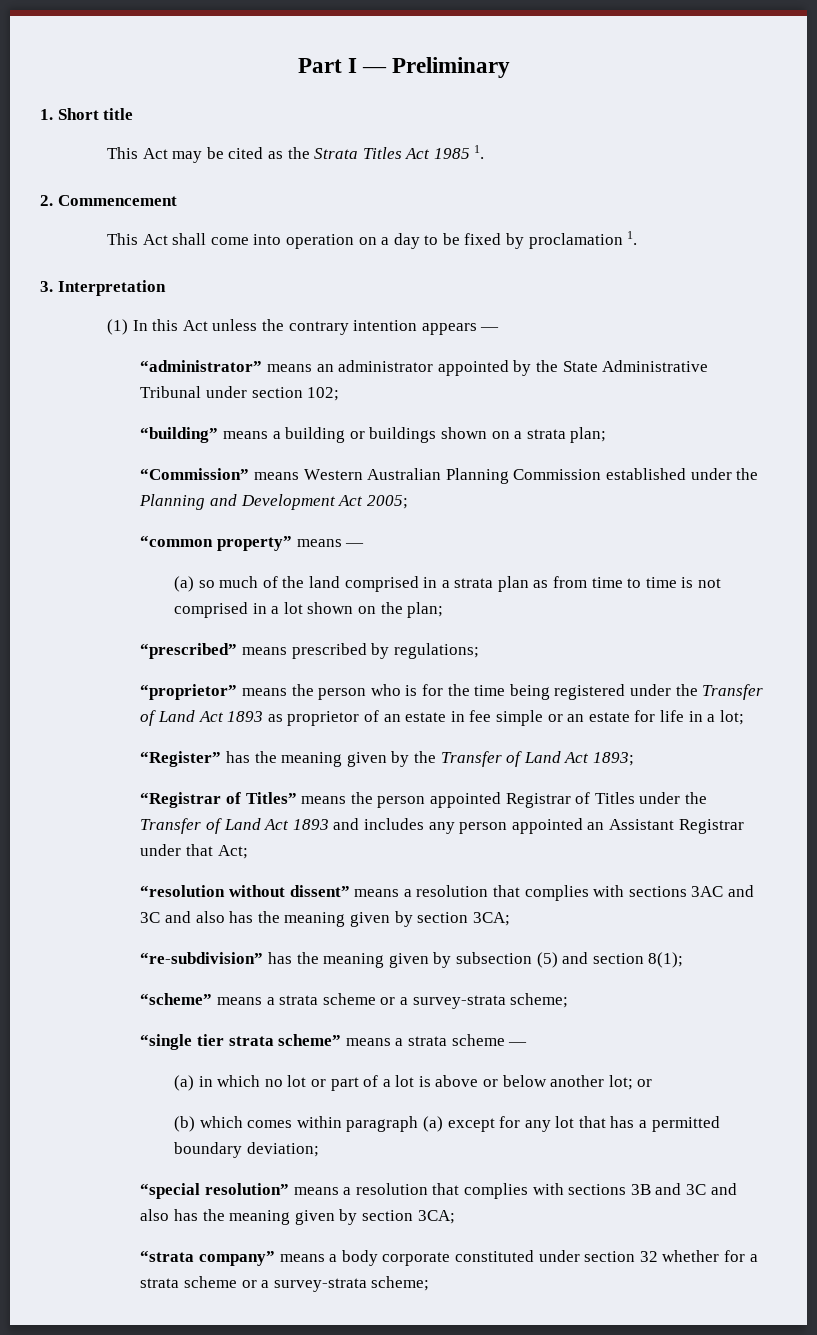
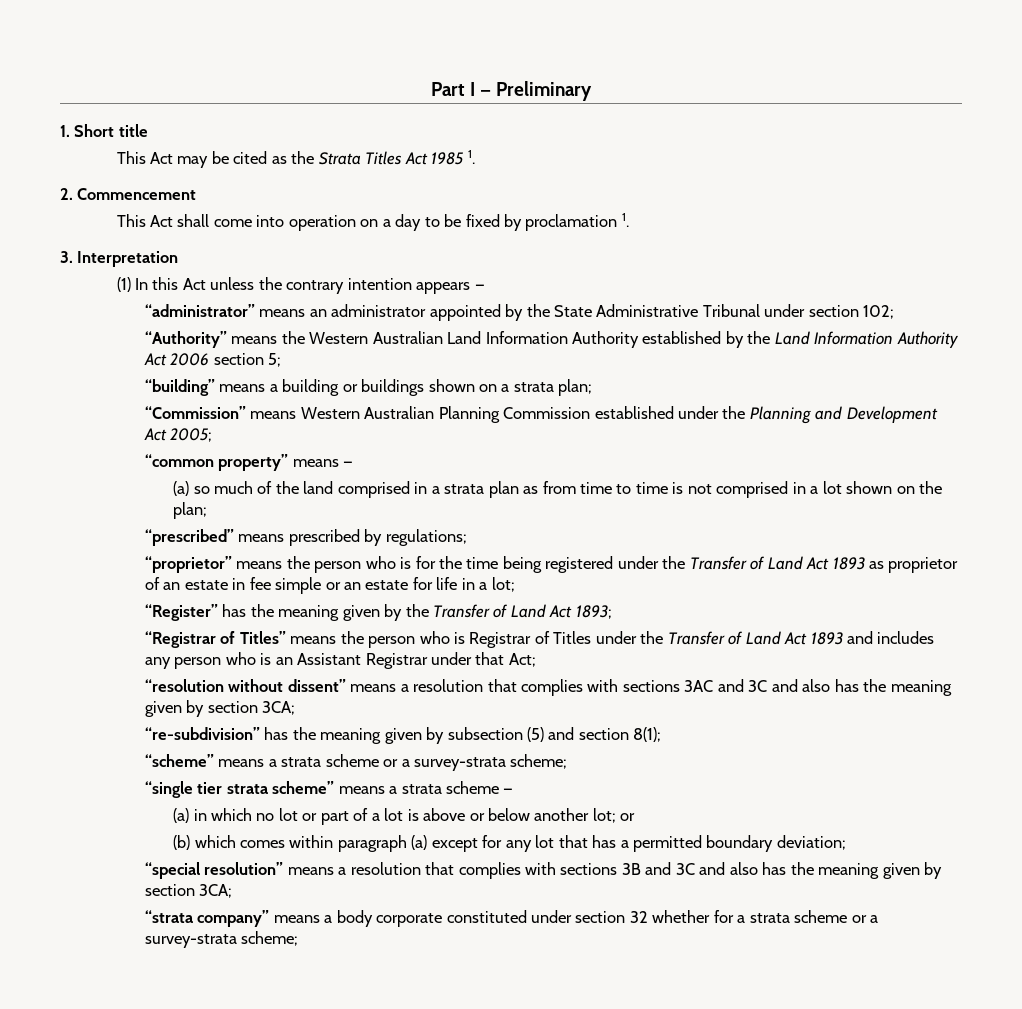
+ “Authority” means the Western Australian Land Information Authority established by the Land Information Authority Act 2006 section 5;
- “Registrar of Titles” means the person appointed Registrar of Titles under the Transfer of Land Act 1893 and includes any person appointed an Assistant Registrar under that Act;
+ “Registrar of Titles” means the person who is Registrar of Titles under the Transfer of Land Act 1893 and includes any person who is an Assistant Registrar under that Act;

